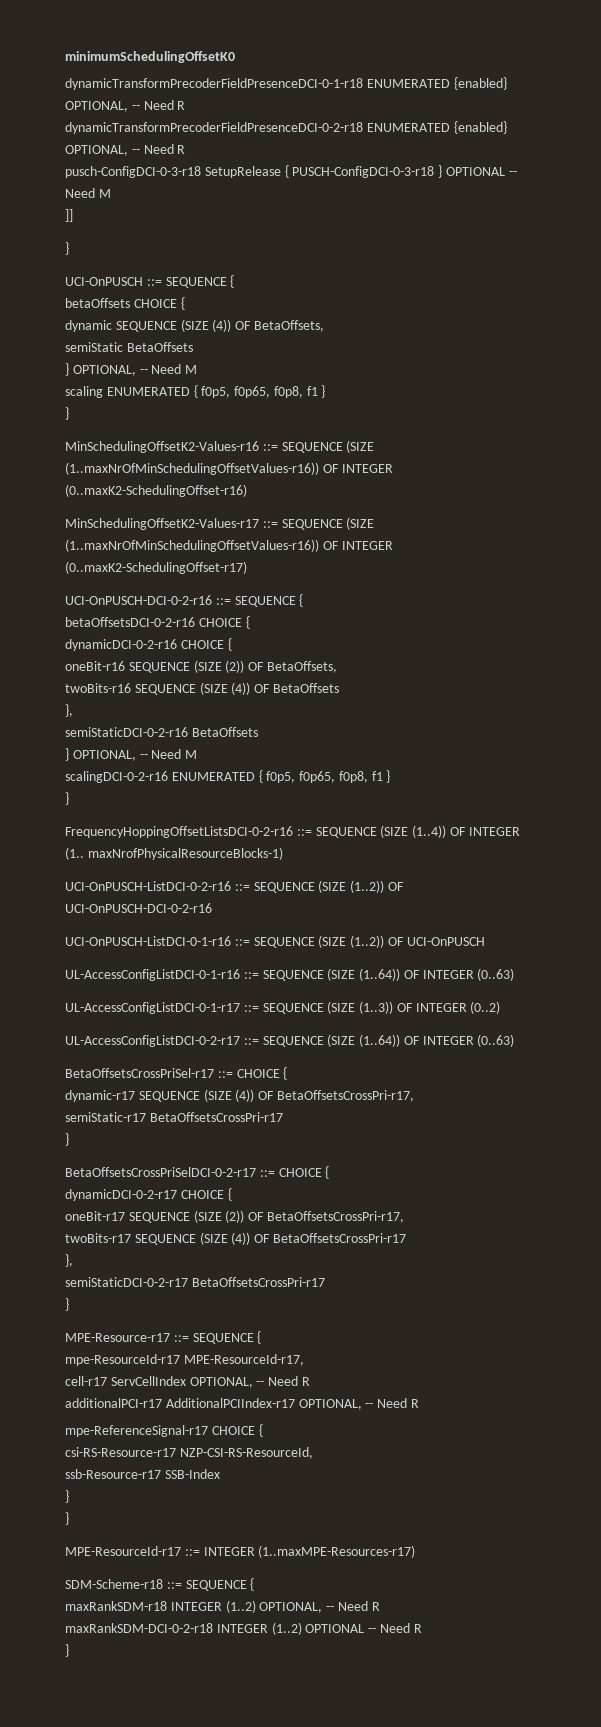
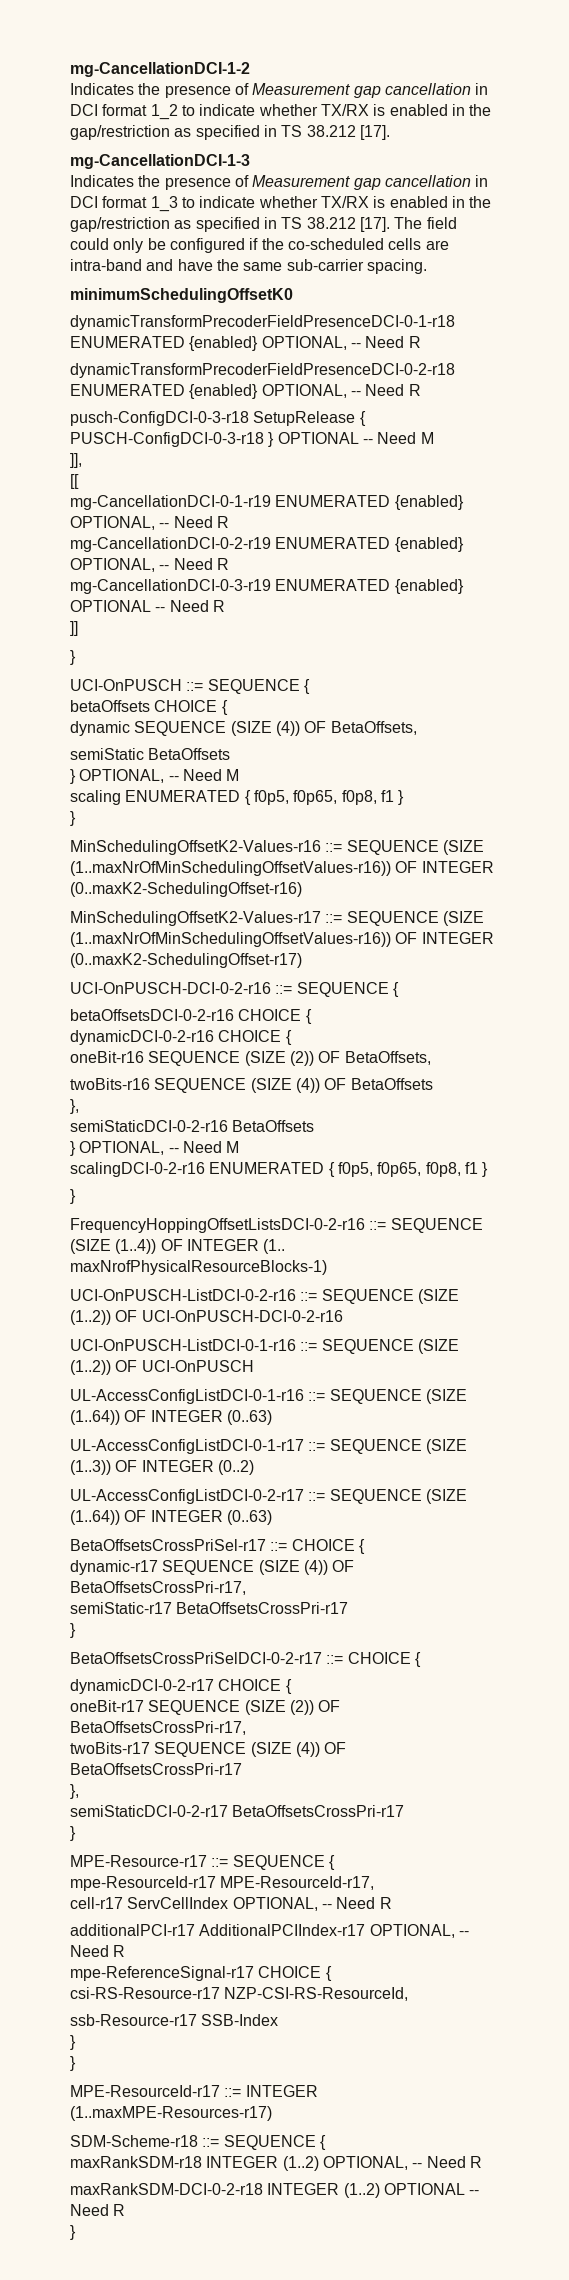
+ mg-CancellationDCI-1-2
+ Indicates the presence of Measurement gap cancellation in DCI format 1_2 to indicate whether TX/RX is enabled in the gap/restriction as specified in TS 38.212 [17].
+ mg-CancellationDCI-1-3
+ Indicates the presence of Measurement gap cancellation in DCI format 1_3 to indicate whether TX/RX is enabled in the gap/restriction as specified in TS 38.212 [17]. The field could only be configured if the co-scheduled cells are intra-band and have the same sub-carrier spacing.
+ ]],
+ [[
+ mg-CancellationDCI-0-1-r19 ENUMERATED {enabled} OPTIONAL, -- Need R
+ mg-CancellationDCI-0-2-r19 ENUMERATED {enabled} OPTIONAL, -- Need R
+ mg-CancellationDCI-0-3-r19 ENUMERATED {enabled} OPTIONAL -- Need R

